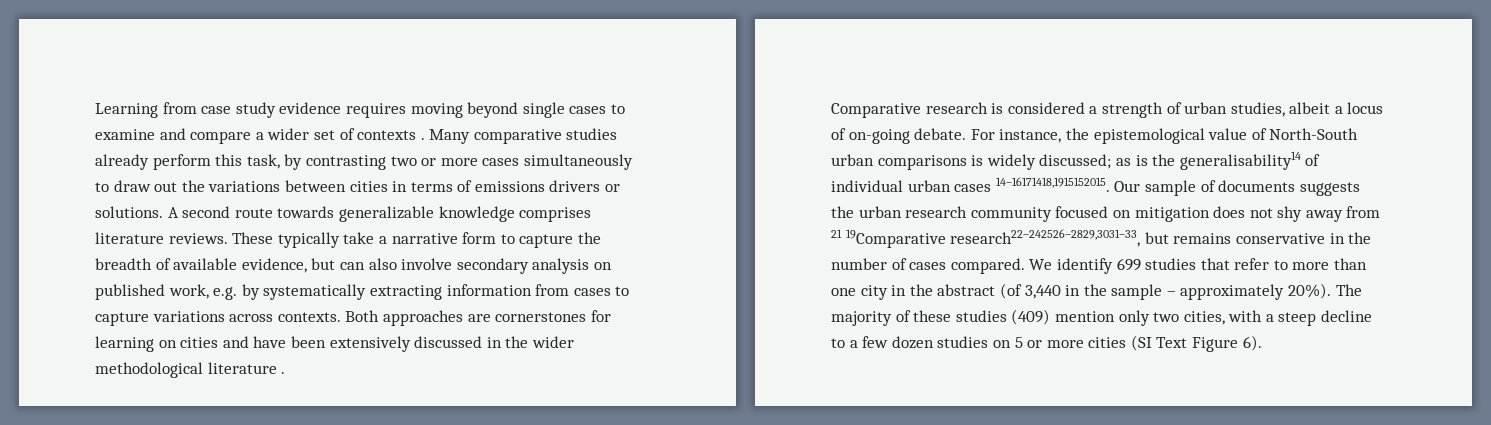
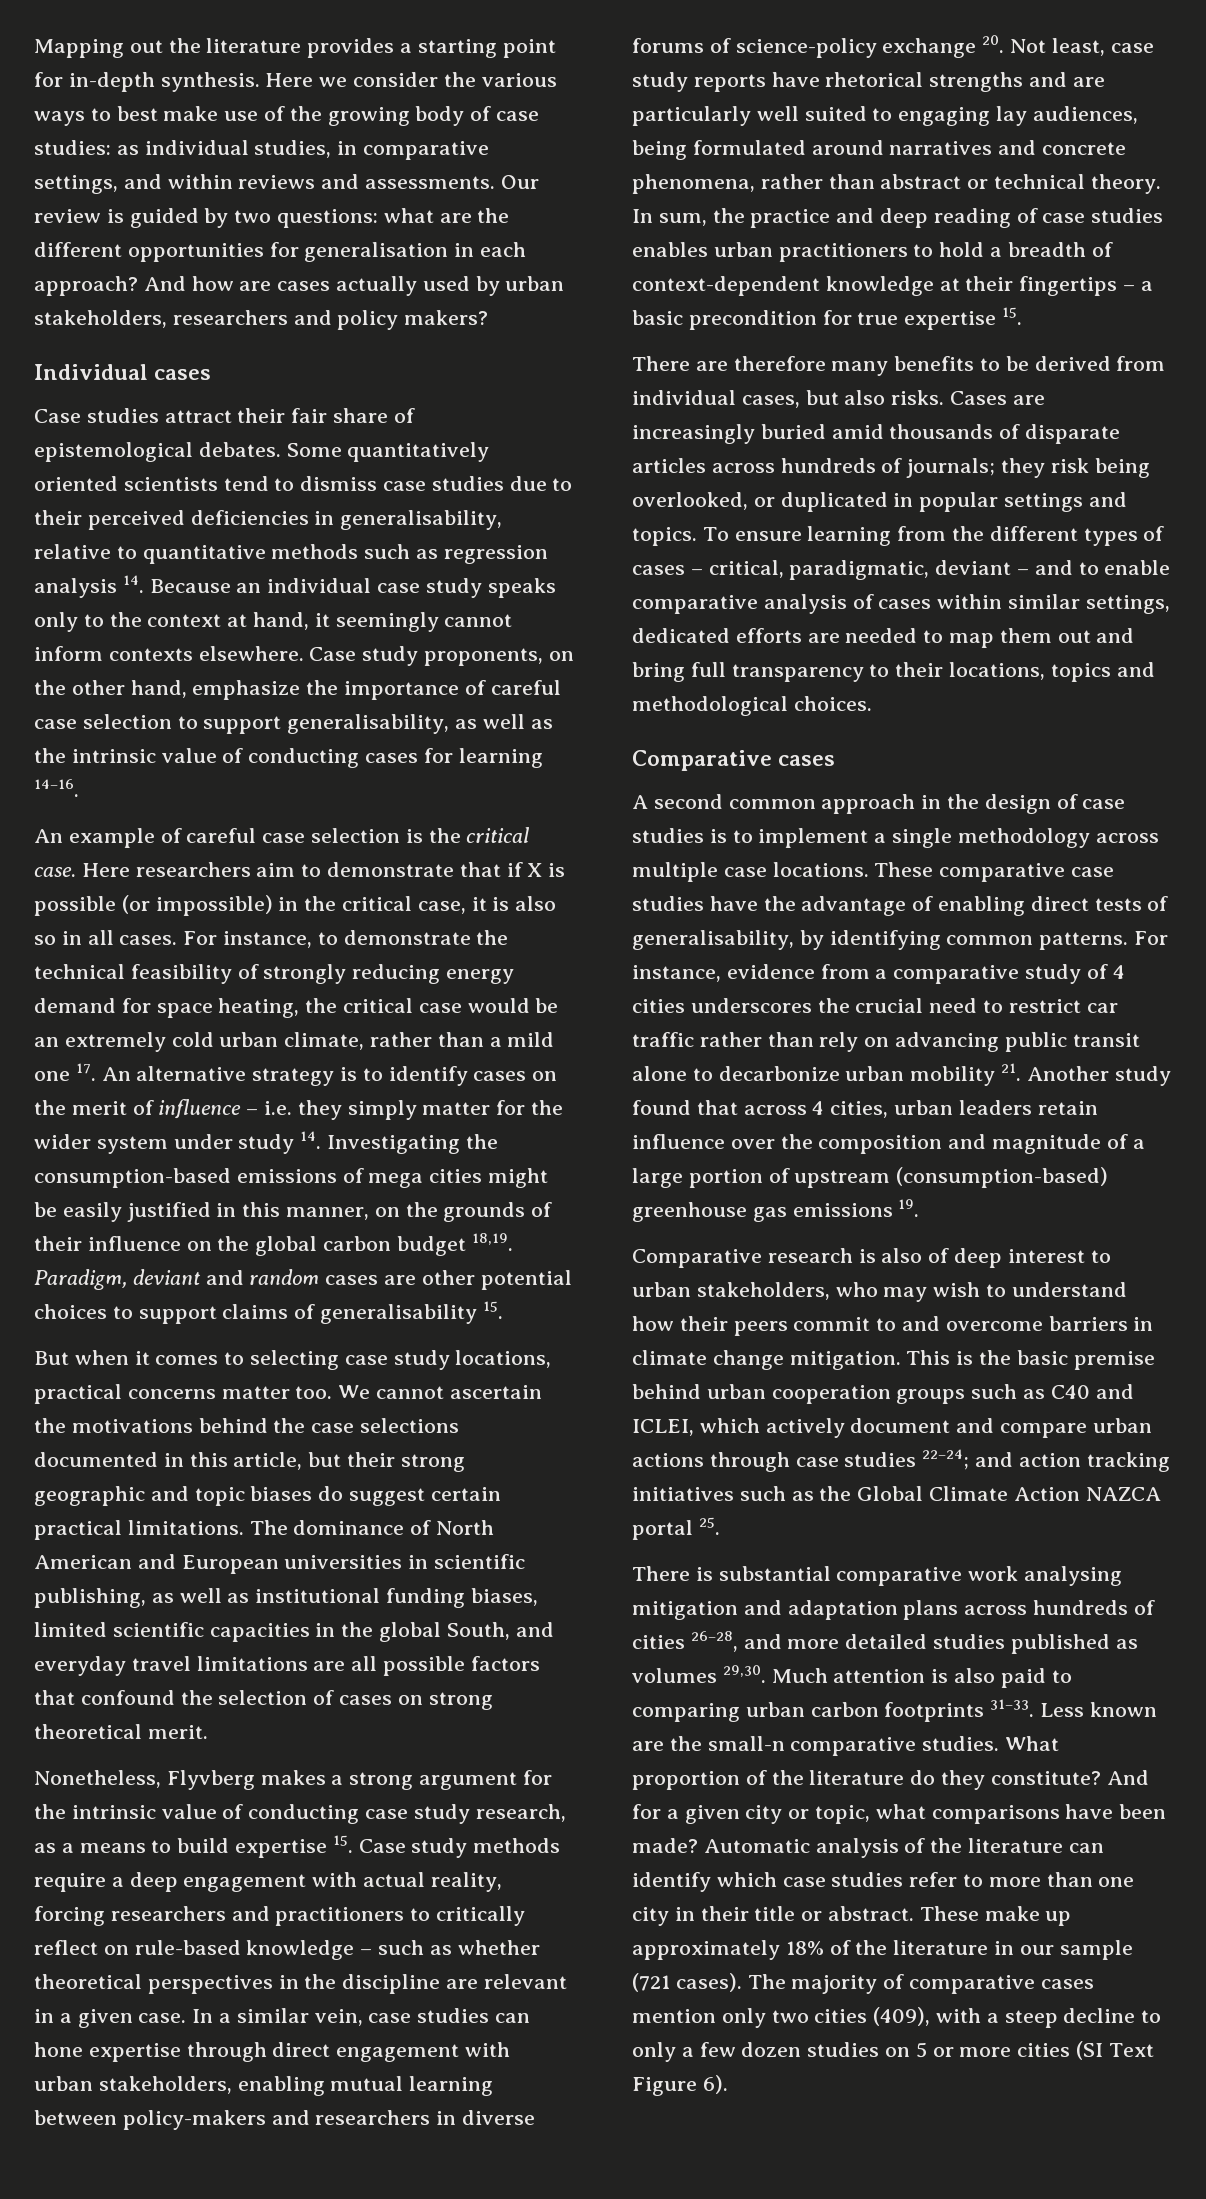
- Learning from case study evidence requires moving beyond single cases to examine and compare a wider set of contexts . Many comparative studies already perform this task, by contrasting two or more cases simultaneously to draw out the variations between cities in terms of emissions drivers or solutions. A second route towards generalizable knowledge comprises literature reviews. These typically take a narrative form to capture the breadth of available evidence, but can also involve secondary analysis on published work, e.g. by systematically extracting information from cases to capture variations across contexts. Both approaches are cornerstones for learning on cities and have been extensively discussed in the wider methodological literature .
- Comparative research is considered a strength of urban studies, albeit a locus of on-going debate. For instance, the epistemological value of North-South urban comparisons is widely discussed; as is the generalisability14 of individual urban cases 14–16171418,1915152015. Our sample of documents suggests the urban research community focused on mitigation does not shy away from 21 19Comparative research22–242526–2829,3031–33, but remains conservative in the number of cases compared. We identify 699 studies that refer to more than one city in the abstract (of 3,440 in the sample – approximately 20%). The majority of these studies (409) mention only two cities, with a steep decline to a few dozen studies on 5 or more cities (SI Text Figure 6).
+ Mapping out the literature provides a starting point for in-depth synthesis. Here we consider the various ways to best make use of the growing body of case studies: as individual studies, in comparative settings, and within reviews and assessments. Our review is guided by two questions: what are the different opportunities for generalisation in each approach? And how are cases actually used by urban stakeholders, researchers and policy makers?
+ Individual cases
+ Case studies attract their fair share of epistemological debates. Some quantitatively oriented scientists tend to dismiss case studies due to their perceived deficiencies in generalisability, relative to quantitative methods such as regression analysis 14. Because an individual case study speaks only to the context at hand, it seemingly cannot inform contexts elsewhere. Case study proponents, on the other hand, emphasize the importance of careful case selection to support generalisability, as well as the intrinsic value of conducting cases for learning 14–16.
+ An example of careful case selection is the critical case. Here researchers aim to demonstrate that if X is possible (or impossible) in the critical case, it is also so in all cases. For instance, to demonstrate the technical feasibility of strongly reducing energy demand for space heating, the critical case would be an extremely cold urban climate, rather than a mild one 17. An alternative strategy is to identify cases on the merit of influence – i.e. they simply matter for the wider system under study 14. Investigating the consumption-based emissions of mega cities might be easily justified in this manner, on the grounds of their influence on the global carbon budget 18,19. Paradigm, deviant and random cases are other potential choices to support claims of generalisability 15.
+ But when it comes to selecting case study locations, practical concerns matter too. We cannot ascertain the motivations behind the case selections documented in this article, but their strong geographic and topic biases do suggest certain practical limitations. The dominance of North American and European universities in scientific publishing, as well as institutional funding biases, limited scientific capacities in the global South, and everyday travel limitations are all possible factors that confound the selection of cases on strong theoretical merit.
+ Nonetheless, Flyvberg makes a strong argument for the intrinsic value of conducting case study research, as a means to build expertise 15. Case study methods require a deep engagement with actual reality, forcing researchers and practitioners to critically reflect on rule-based knowledge – such as whether theoretical perspectives in the discipline are relevant in a given case. In a similar vein, case studies can hone expertise through direct engagement with urban stakeholders, enabling mutual learning between policy-makers and researchers in diverse forums of science-policy exchange 20. Not least, case study reports have rhetorical strengths and are particularly well suited to engaging lay audiences, being formulated around narratives and concrete phenomena, rather than abstract or technical theory. In sum, the practice and deep reading of case studies enables urban practitioners to hold a breadth of context-dependent knowledge at their fingertips – a basic precondition for true expertise 15.
+ There are therefore many benefits to be derived from individual cases, but also risks. Cases are increasingly buried amid thousands of disparate articles across hundreds of journals; they risk being overlooked, or duplicated in popular settings and topics. To ensure learning from the different types of cases – critical, paradigmatic, deviant – and to enable comparative analysis of cases within similar settings, dedicated efforts are needed to map them out and bring full transparency to their locations, topics and methodological choices.
+ Comparative cases
+ A second common approach in the design of case studies is to implement a single methodology across multiple case locations. These comparative case studies have the advantage of enabling direct tests of generalisability, by identifying common patterns. For instance, evidence from a comparative study of 4 cities underscores the crucial need to restrict car traffic rather than rely on advancing public transit alone to decarbonize urban mobility 21. Another study found that across 4 cities, urban leaders retain influence over the composition and magnitude of a large portion of upstream (consumption-based) greenhouse gas emissions 19.
+ Comparative research is also of deep interest to urban stakeholders, who may wish to understand how their peers commit to and overcome barriers in climate change mitigation. This is the basic premise behind urban cooperation groups such as C40 and ICLEI, which actively document and compare urban actions through case studies 22–24; and action tracking initiatives such as the Global Climate Action NAZCA portal 25.
+ There is substantial comparative work analysing mitigation and adaptation plans across hundreds of cities 26–28, and more detailed studies published as volumes 29,30. Much attention is also paid to comparing urban carbon footprints 31–33. Less known are the small-n comparative studies. What proportion of the literature do they constitute? And for a given city or topic, what comparisons have been made? Automatic analysis of the literature can identify which case studies refer to more than one city in their title or abstract. These make up approximately 18% of the literature in our sample (721 cases). The majority of comparative cases mention only two cities (409), with a steep decline to only a few dozen studies on 5 or more cities (SI Text Figure 6).

